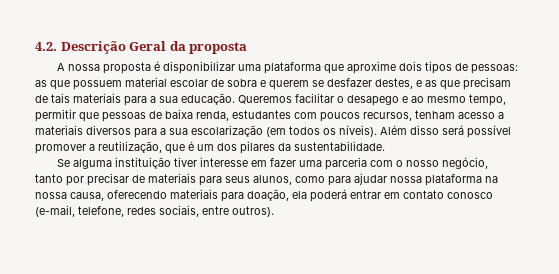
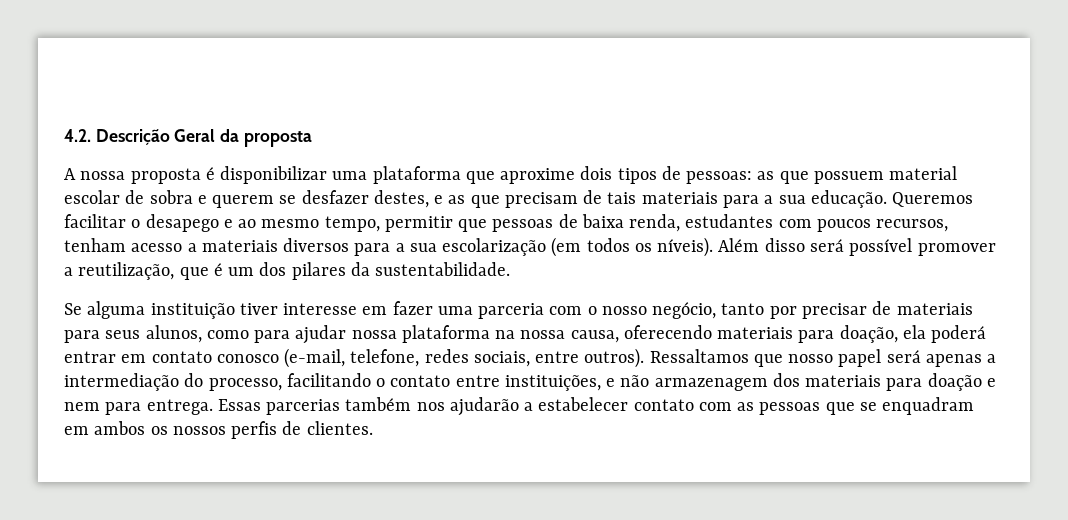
+ Ressaltamos que nosso papel será apenas a intermediação do processo, facilitando o contato entre instituições, e não armazenagem dos materiais para doação e nem para entrega. Essas parcerias também nos ajudarão a estabelecer contato com as pessoas que se enquadram em ambos os nossos perfis de clientes.

